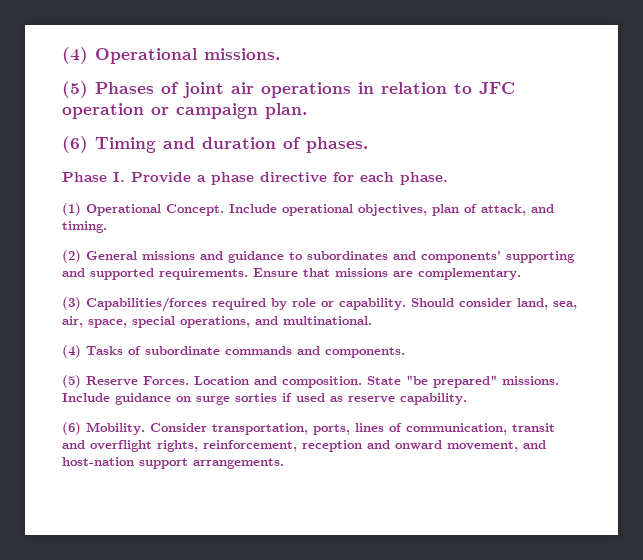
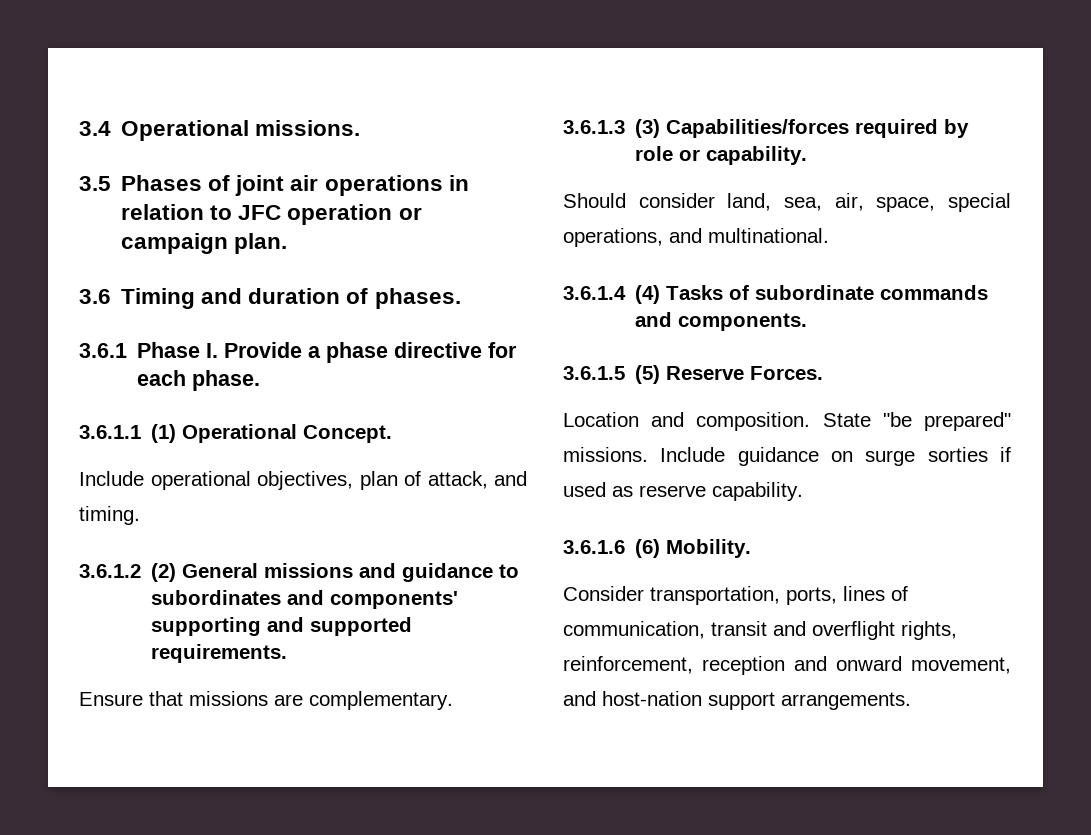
- (4) Operational missions.
+ 3.4 Operational missions.
- (5) Phases of joint air operations in relation to JFC operation or campaign plan.
+ 3.5 Phases of joint air operations in relation to JFC operation or campaign plan.
- (6) Timing and duration of phases.
+ 3.6 Timing and duration of phases.
- Phase I. Provide a phase directive for each phase.
+ 3.6.1 Phase I. Provide a phase directive for each phase.
- (1) Operational Concept. Include operational objectives, plan of attack, and timing.
+ 3.6.1.1 (1) Operational Concept.
+ Include operational objectives, plan of attack, and timing.
- (2) General missions and guidance to subordinates and components' supporting and supported requirements. Ensure that missions are complementary.
+ 3.6.1.2 (2) General missions and guidance to subordinates and components' supporting and supported requirements.
+ Ensure that missions are complementary.
- (3) Capabilities/forces required by role or capability. Should consider land, sea, air, space, special operations, and multinational.
+ 3.6.1.3 (3) Capabilities/forces required by role or capability.
+ Should consider land, sea, air, space, special operations, and multinational.
- (4) Tasks of subordinate commands and components.
+ 3.6.1.4 (4) Tasks of subordinate commands and components.
- (5) Reserve Forces. Location and composition.
+ 3.6.1.5 (5) Reserve Forces.
+ Location and composition.
- (6) Mobility. Consider transportation, ports, lines of communication, transit and overflight rights, reinforcement, reception and onward movement, and host-nation support arrangements.
+ 3.6.1.6 (6) Mobility.
+ Consider transportation, ports, lines of communication, transit and overflight rights, reinforcement, reception and onward movement, and host-nation support arrangements.

